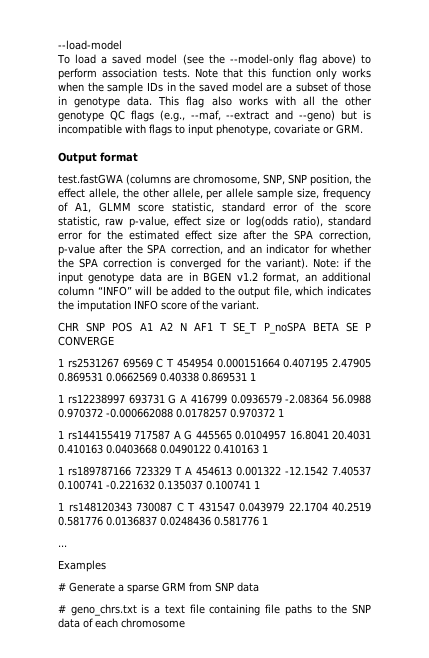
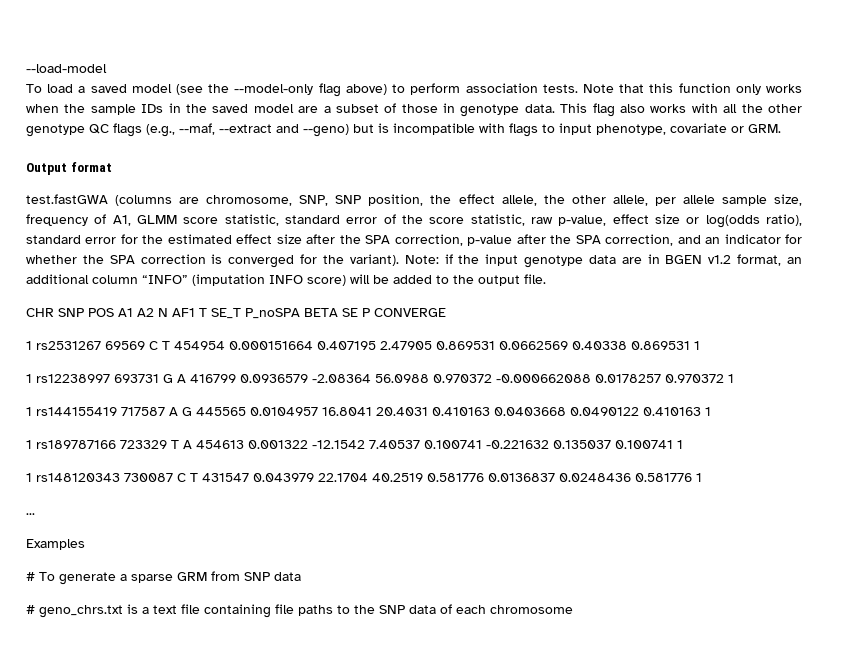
- Note: if the input genotype data are in BGEN v1.2 format, an additional column “INFO” will be added to the output file, which indicates the imputation INFO score of the variant.
+ Note: if the input genotype data are in BGEN v1.2 format, an additional column “INFO” (imputation INFO score) will be added to the output file.
- # Generate a sparse GRM from SNP data
+ # To generate a sparse GRM from SNP data

